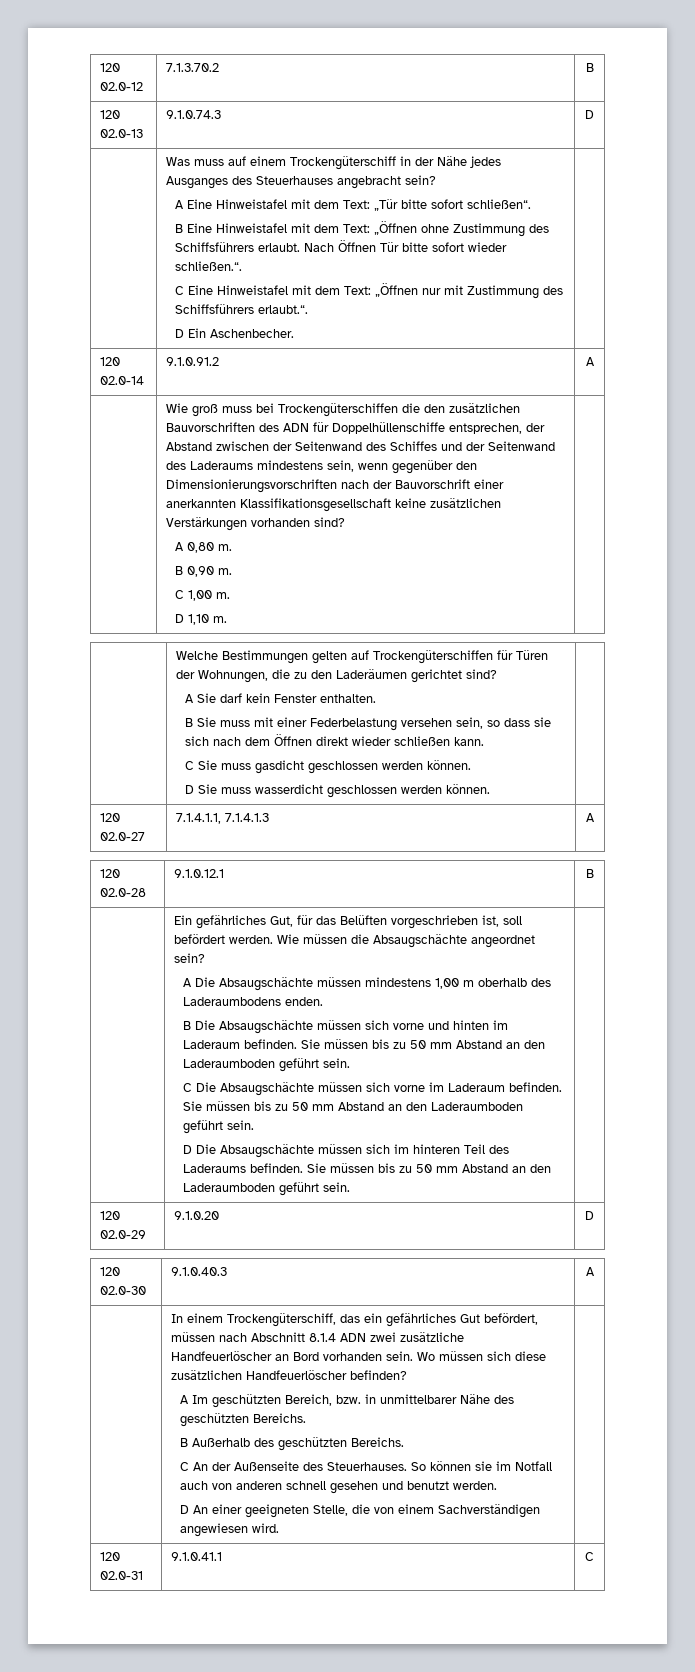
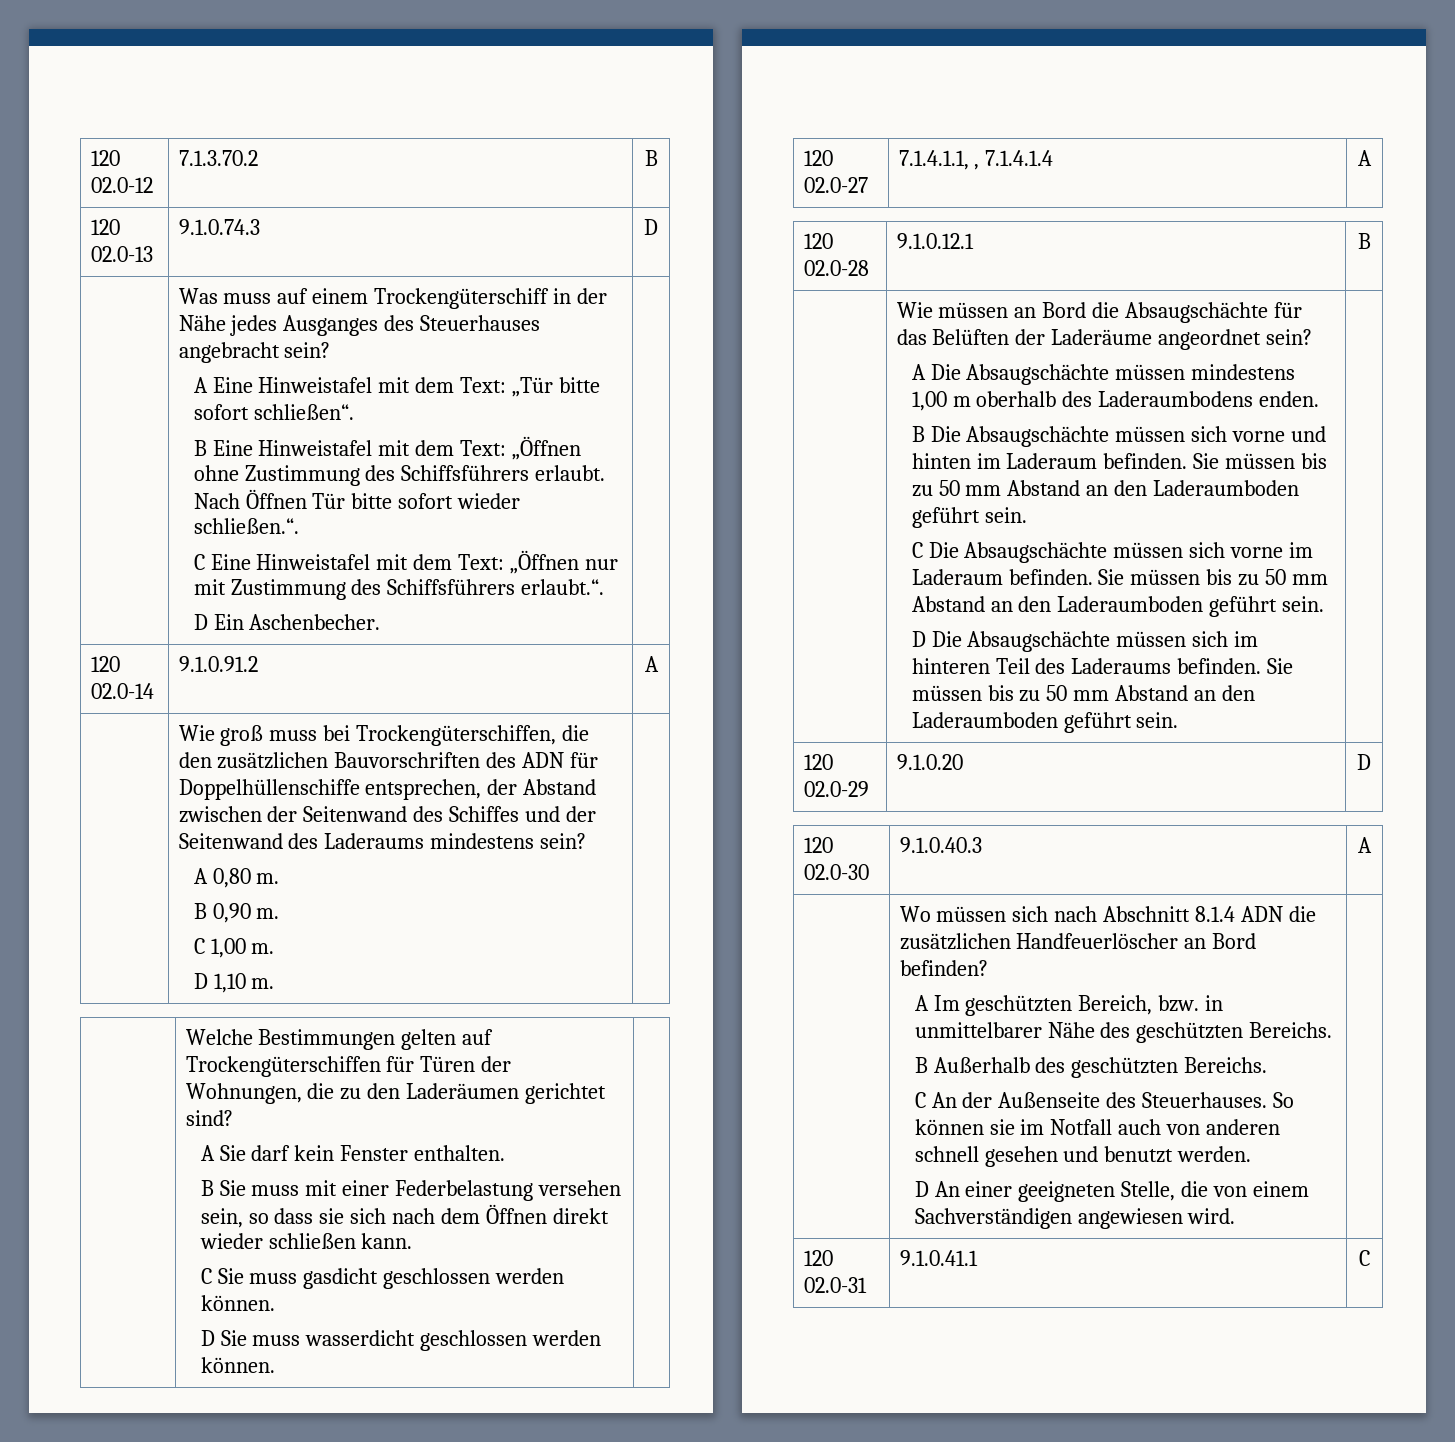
- Wie groß muss bei Trockengüterschiffen die den zusätzlichen Bauvorschriften des ADN für Doppelhüllenschiffe entsprechen, der Abstand zwischen der Seitenwand des Schiffes und der Seitenwand des Laderaums mindestens sein, wenn gegenüber den Dimensionierungsvorschriften nach der Bauvorschrift einer anerkannten Klassifikationsgesellschaft keine zusätzlichen Verstärkungen vorhanden sind?
+ Wie groß muss bei Trockengüterschiffen, die den zusätzlichen Bauvorschriften des ADN für Doppelhüllenschiffe entsprechen, der Abstand zwischen der Seitenwand des Schiffes und der Seitenwand des Laderaums mindestens sein?
- 120 02.0-27 | 7.1.4.1.1, 7.1.4.1.3 | A
+ 120 02.0-27 | 7.1.4.1.1, , 7.1.4.1.4 | A
- Ein gefährliches Gut, für das Belüften vorgeschrieben ist, soll befördert werden. Wie müssen die Absaugschächte angeordnet sein?
+ Wie müssen an Bord die Absaugschächte für das Belüften der Laderäume angeordnet sein?
- In einem Trockengüterschiff, das ein gefährliches Gut befördert, müssen nach Abschnitt 8.1.4 ADN zwei zusätzliche Handfeuerlöscher an Bord vorhanden sein. Wo müssen sich diese zusätzlichen Handfeuerlöscher befinden?
+ Wo müssen sich nach Abschnitt 8.1.4 ADN die zusätzlichen Handfeuerlöscher an Bord befinden?

